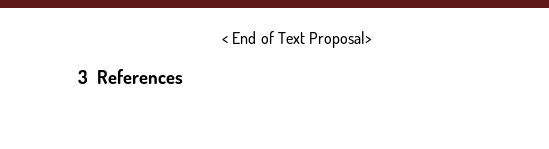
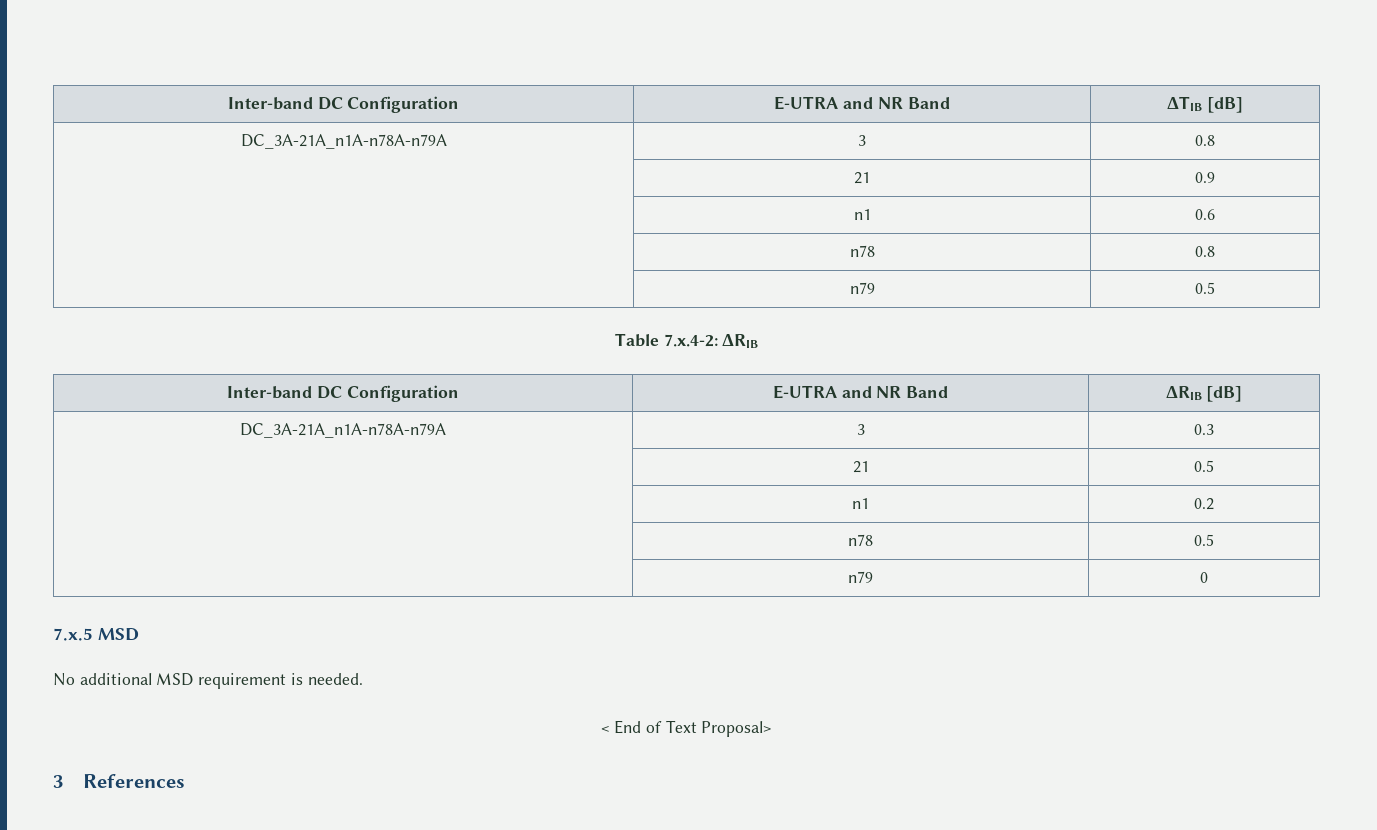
+ Inter-band DC Configuration | E-UTRA and NR Band | ΔTIB [dB]
+ DC_3A-21A_n1A-n78A-n79A | 3 | 0.8
+ | 21 | 0.9
+ | n1 | 0.6
+ | n78 | 0.8
+ | n79 | 0.5
+ Table 7.x.4-2: ΔRIB
+ Inter-band DC Configuration | E-UTRA and NR Band | ΔRIB [dB]
+ DC_3A-21A_n1A-n78A-n79A | 3 | 0.3
+ | 21 | 0.5
+ | n1 | 0.2
+ | n78 | 0.5
+ | n79 | 0
+ 7.x.5 MSD
+ No additional MSD requirement is needed.

